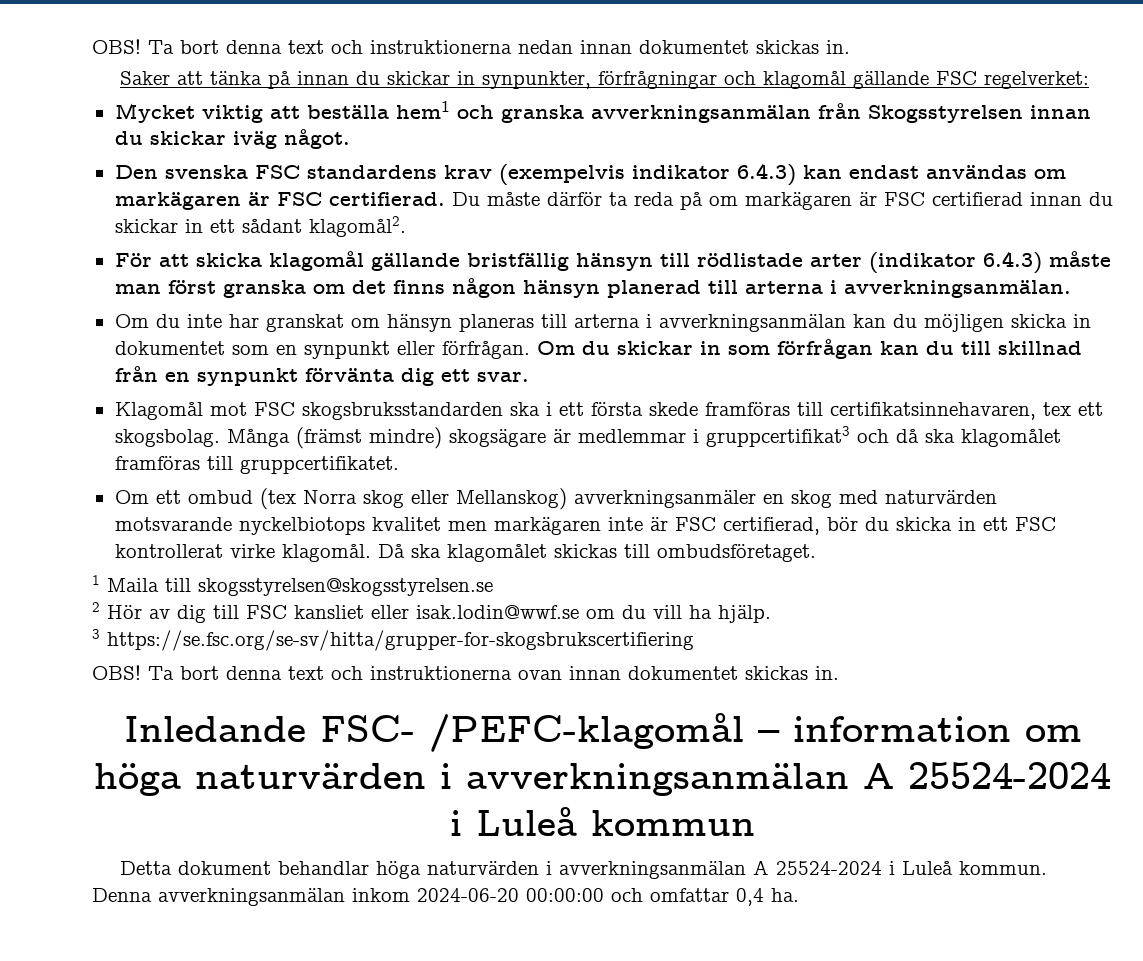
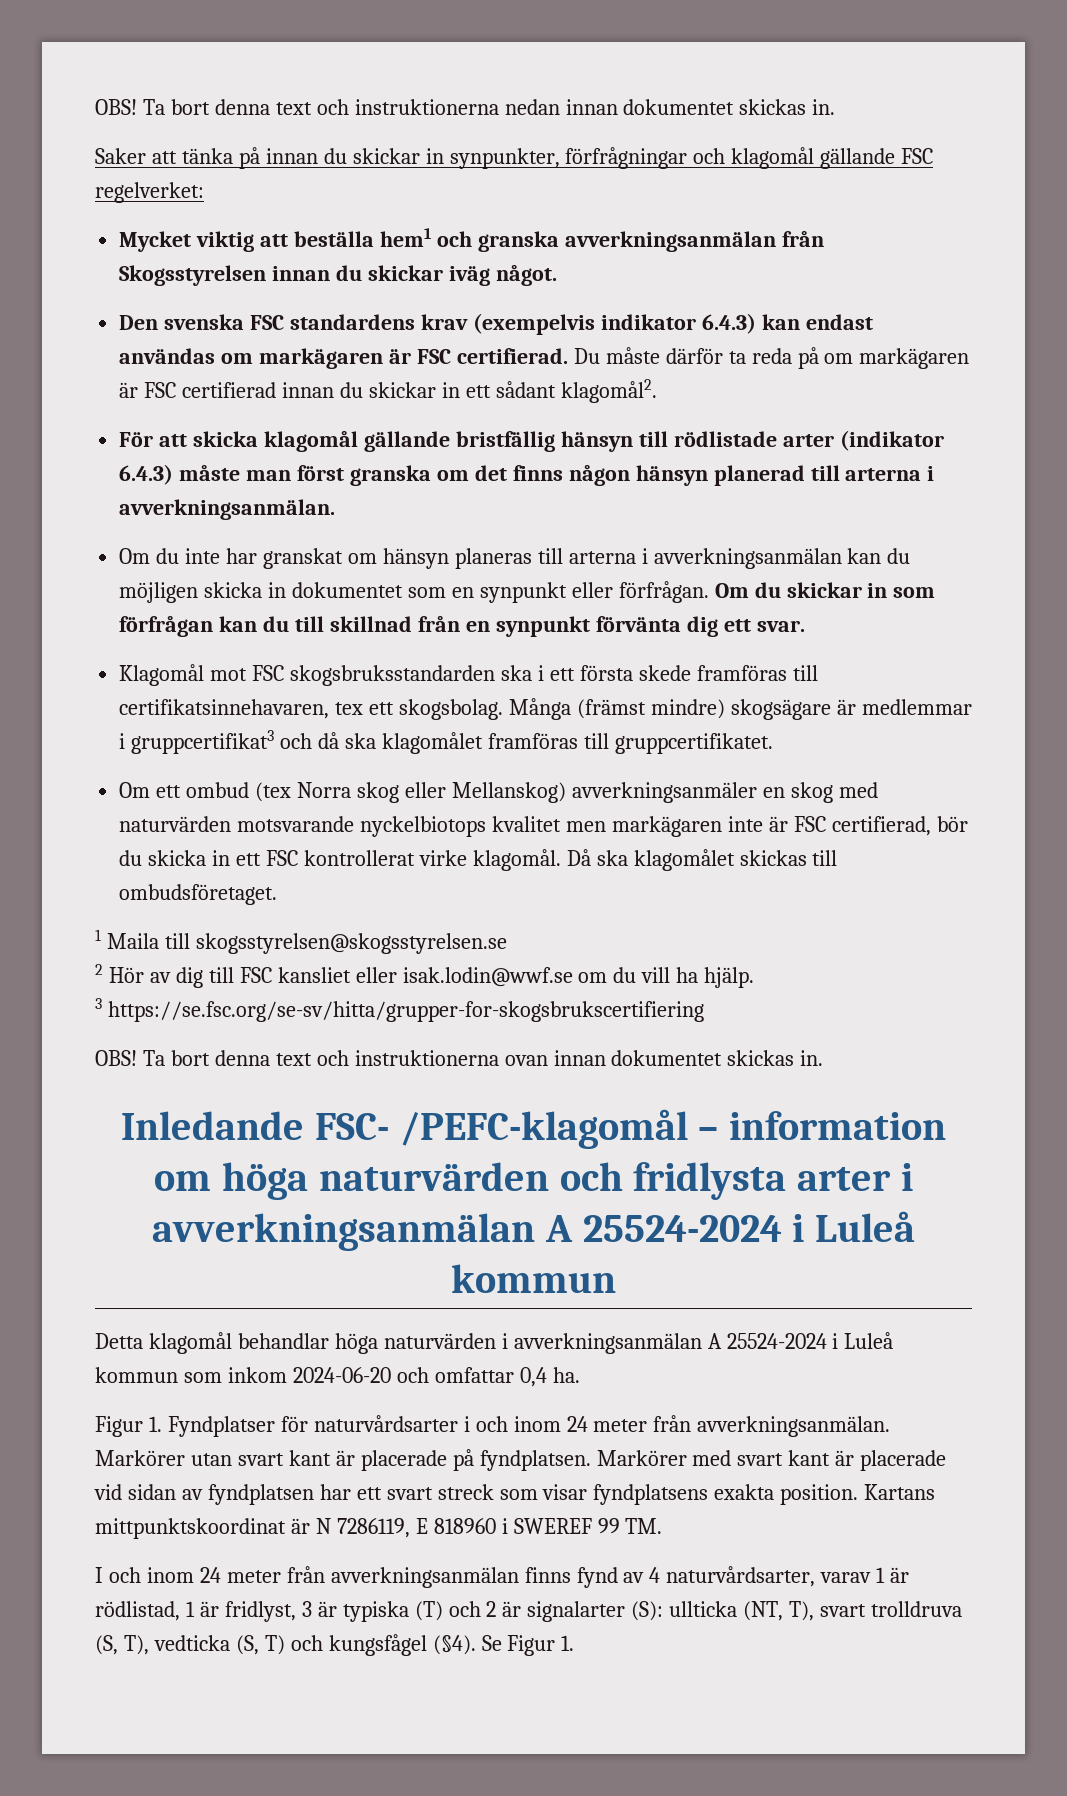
- Inledande FSC- /PEFC-klagomål – information om höga naturvärden i avverkningsanmälan A 25524-2024 i Luleå kommun
+ Inledande FSC- /PEFC-klagomål – information om höga naturvärden och fridlysta arter i avverkningsanmälan A 25524-2024 i Luleå kommun
- Detta dokument behandlar höga naturvärden i avverkningsanmälan A 25524-2024 i Luleå kommun. Denna avverkningsanmälan inkom 2024-06-20 00:00:00 och omfattar 0,4 ha.
+ Detta klagomål behandlar höga naturvärden i avverkningsanmälan A 25524-2024 i Luleå kommun som inkom 2024-06-20 och omfattar 0,4 ha.
+ Figur 1. Fyndplatser för naturvårdsarter i och inom 24 meter från avverkningsanmälan. Markörer utan svart kant är placerade på fyndplatsen. Markörer med svart kant är placerade vid sidan av fyndplatsen har ett svart streck som visar fyndplatsens exakta position. Kartans mittpunktskoordinat är N 7286119, E 818960 i SWEREF 99 TM.
+ I och inom 24 meter från avverkningsanmälan finns fynd av 4 naturvårdsarter, varav 1 är rödlistad, 1 är fridlyst, 3 är typiska (T) och 2 är signalarter (S): ullticka (NT, T), svart trolldruva (S, T), vedticka (S, T) och kungsfågel (§4). Se Figur 1.

